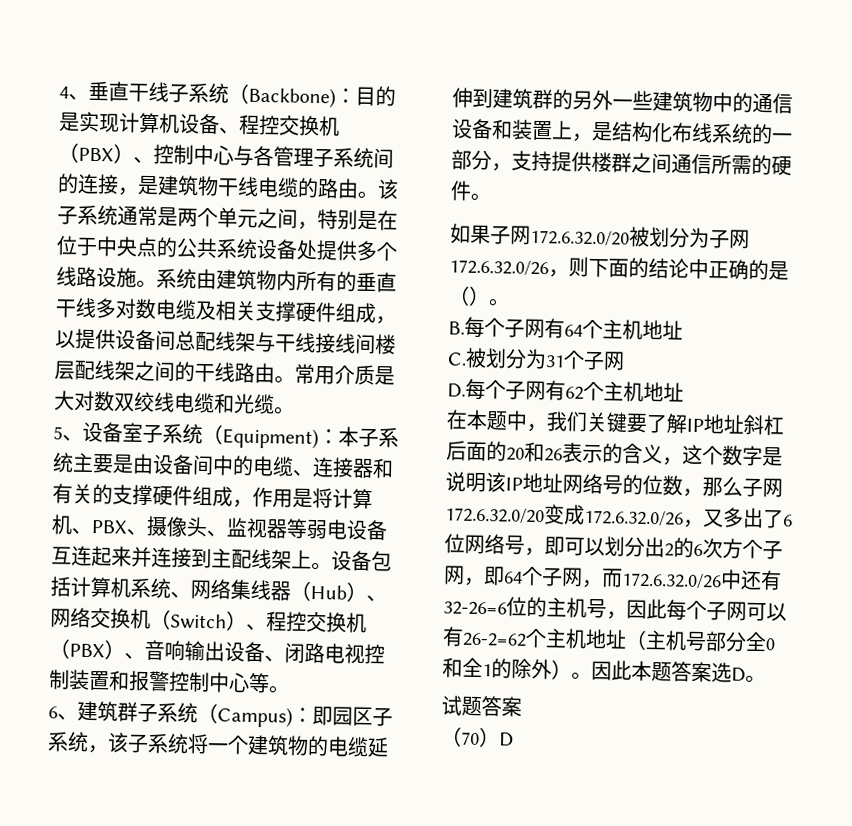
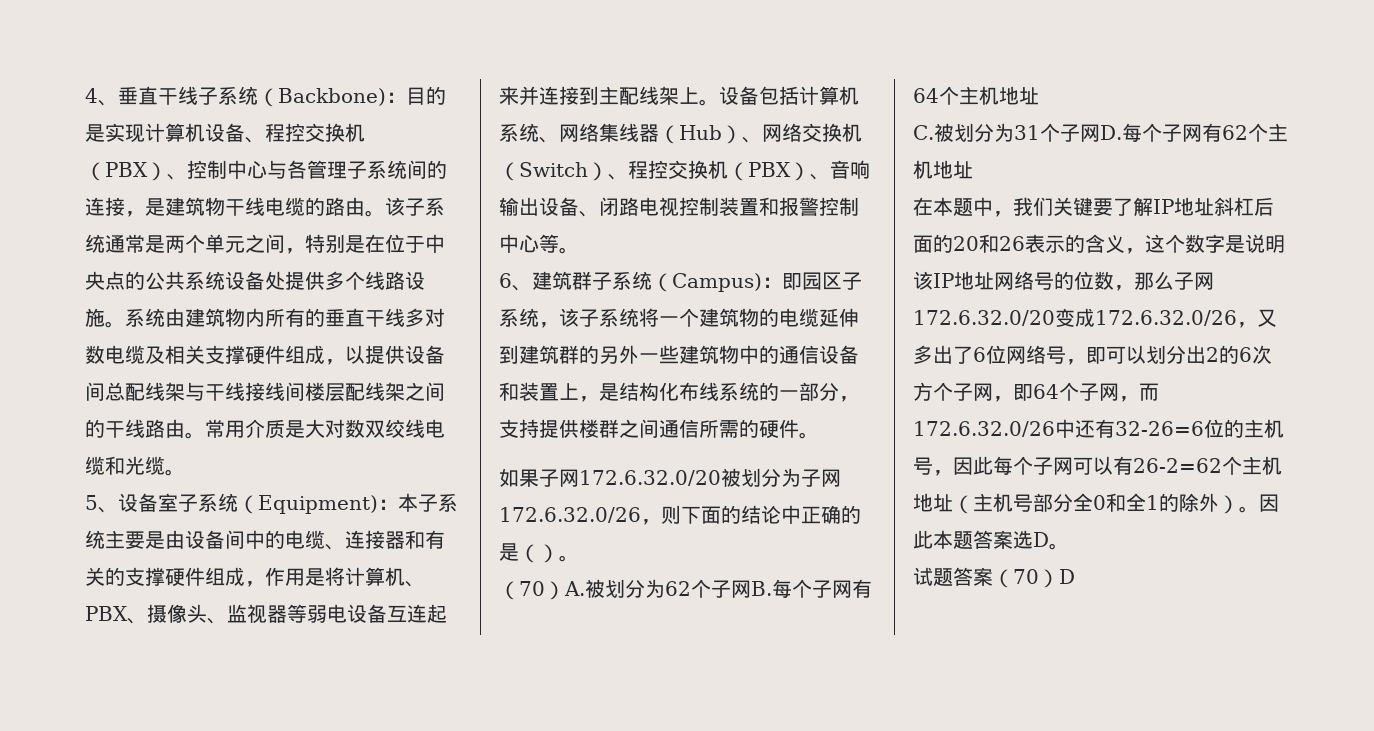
- B.每个子网有64个主机地址
+ （70）A.被划分为62个子网B.每个子网有64个主机地址
- C.被划分为31个子网
- D.每个子网有62个主机地址
+ C.被划分为31个子网D.每个子网有62个主机地址
- 试题答案
- （70）D
+ 试题答案（70）D

